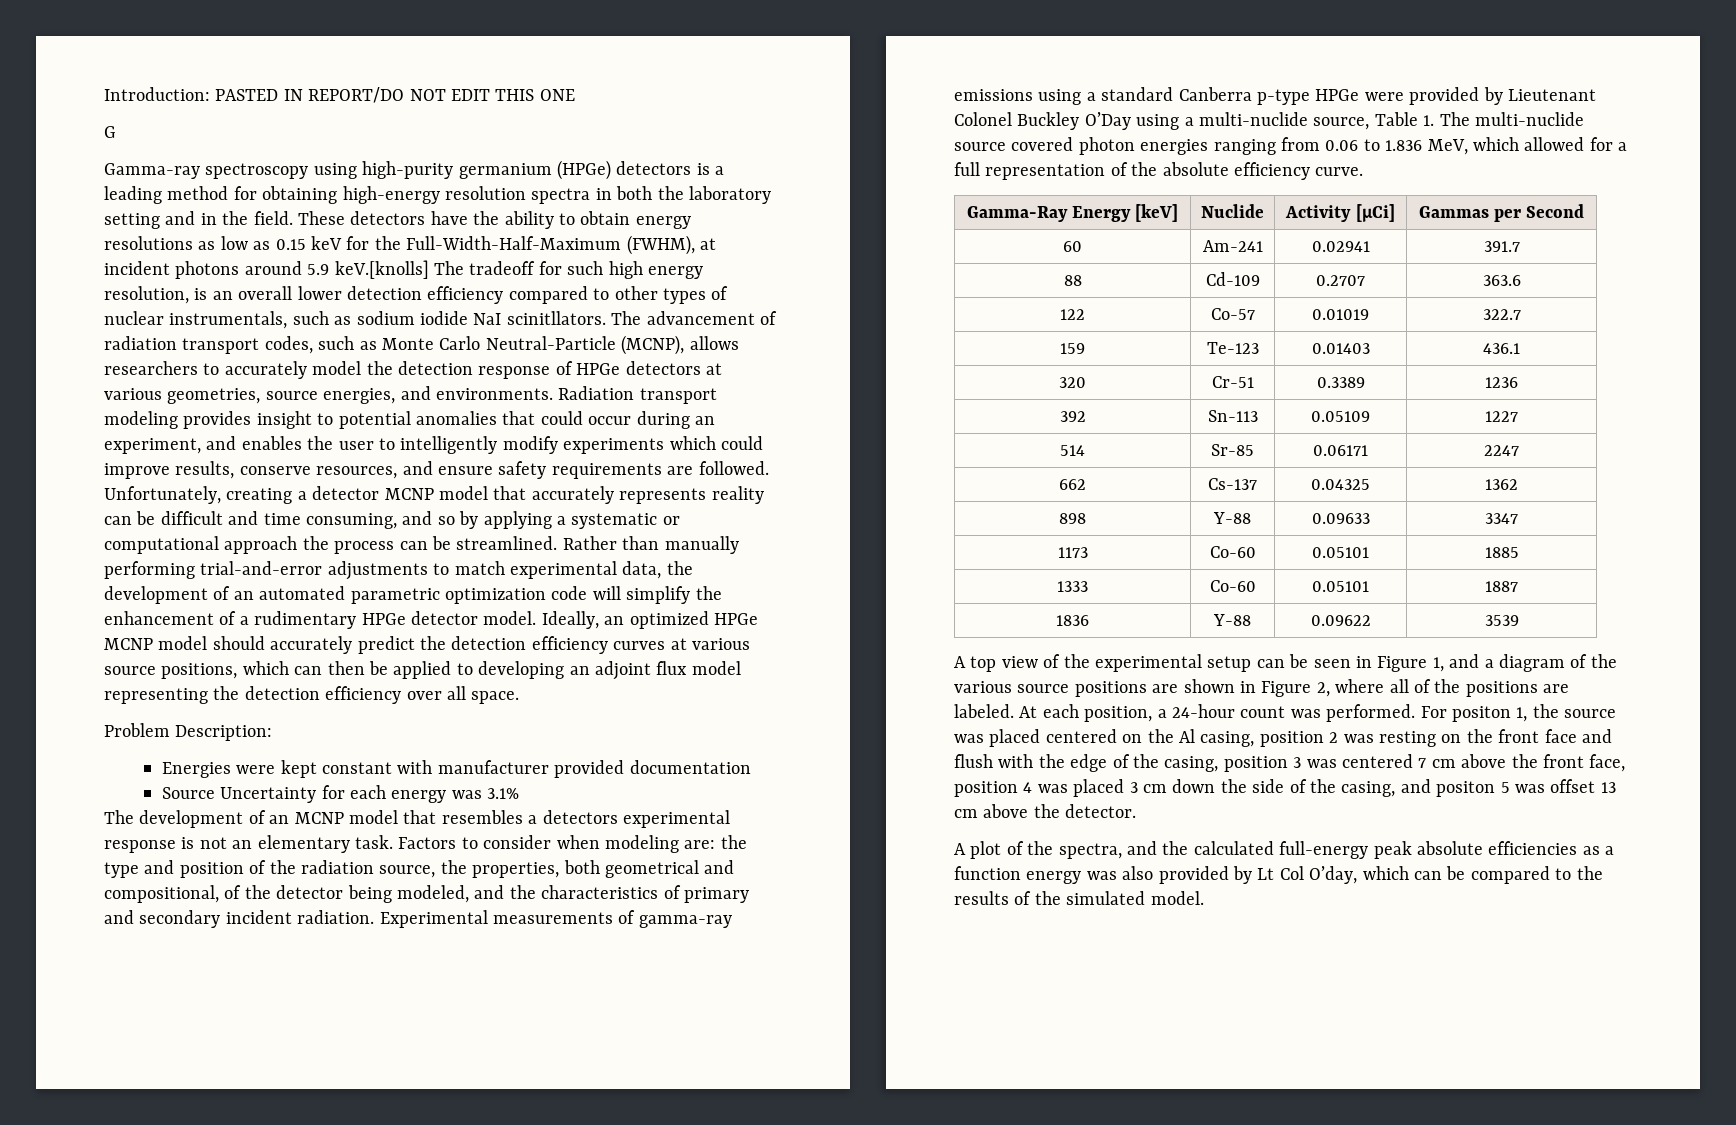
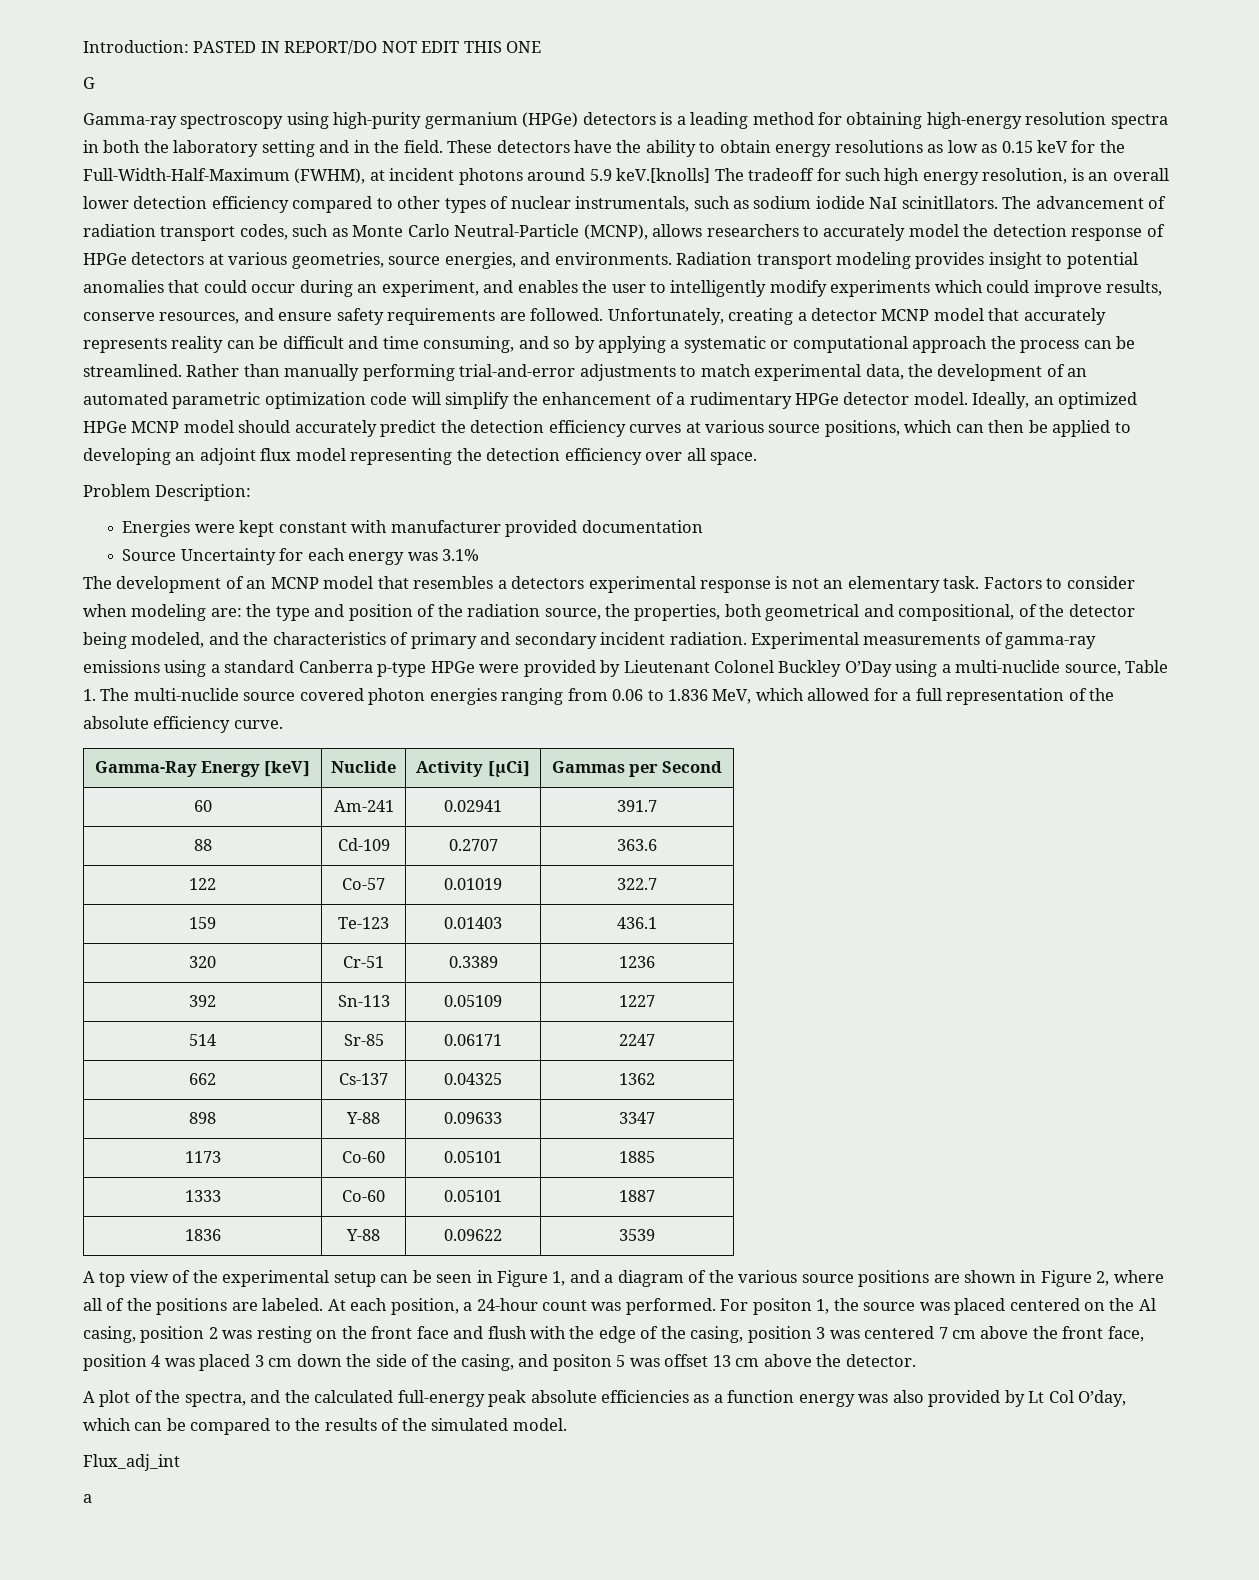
+ Flux_adj_int
+ a

